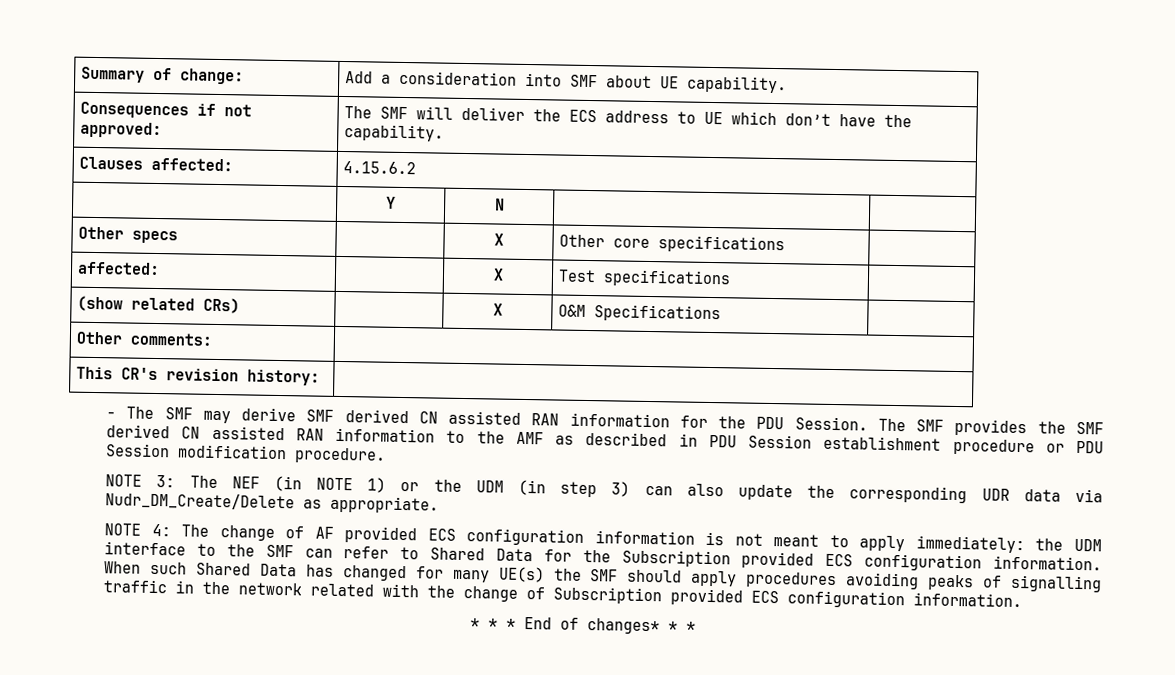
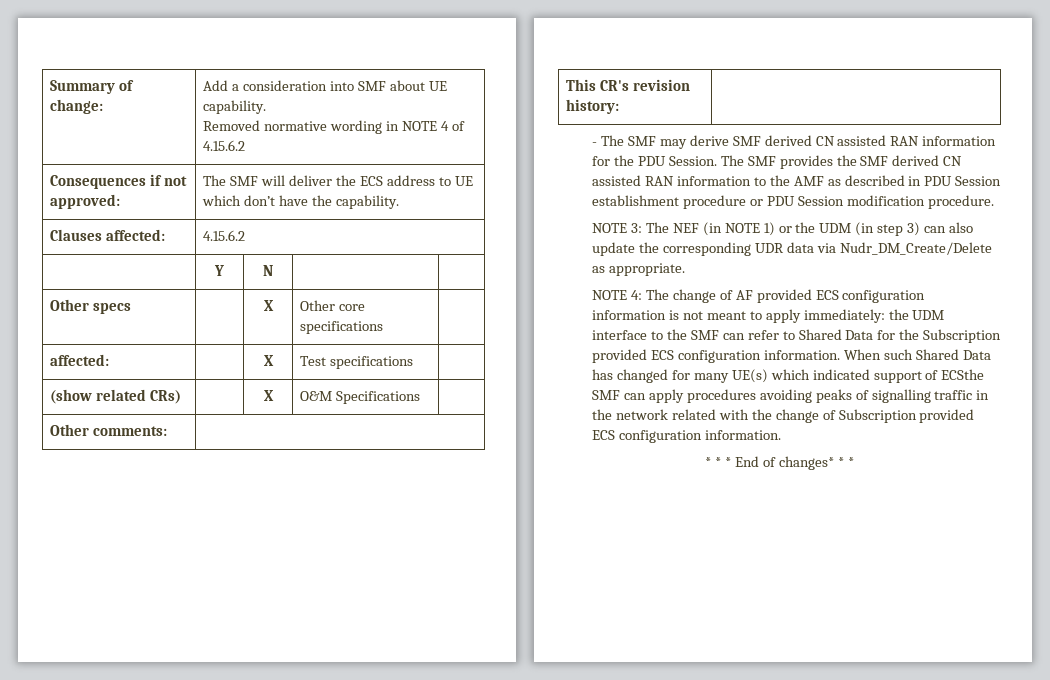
  Summary of change: | Add a consideration into SMF about UE capability.
+ Removed normative wording in NOTE 4 of 4.15.6.2
- When such Shared Data has changed for many UE(s) the SMF should apply procedures avoiding peaks of signalling traffic in the network related with the change of Subscription provided ECS configuration information.
+ When such Shared Data has changed for many UE(s) which indicated support of ECSthe SMF can apply procedures avoiding peaks of signalling traffic in the network related with the change of Subscription provided ECS configuration information.

